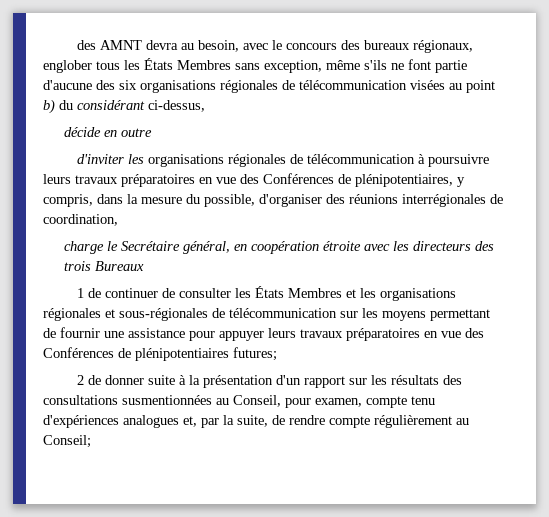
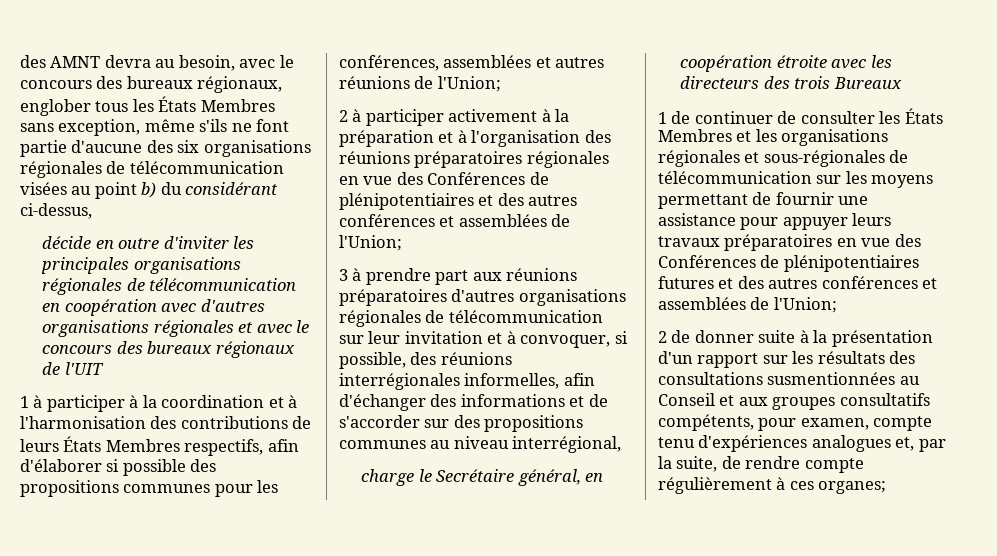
- décide en outre
- d'inviter les organisations régionales de télécommunication à poursuivre leurs travaux préparatoires en vue des Conférences de plénipotentiaires, y compris, dans la mesure du possible, d'organiser des réunions interrégionales de coordination,
+ décide en outre d'inviter les principales organisations régionales de télécommunication en coopération avec d'autres organisations régionales et avec le concours des bureaux régionaux de l'UIT
+ 1 à participer à la coordination et à l'harmonisation des contributions de leurs États Membres respectifs, afin d'élaborer si possible des propositions communes pour les conférences, assemblées et autres réunions de l'Union;
+ 2 à participer activement à la préparation et à l'organisation des réunions préparatoires régionales en vue des Conférences de plénipotentiaires et des autres conférences et assemblées de l'Union;
+ 3 à prendre part aux réunions préparatoires d'autres organisations régionales de télécommunication sur leur invitation et à convoquer, si possible, des réunions interrégionales informelles, afin d'échanger des informations et de s'accorder sur des propositions communes au niveau interrégional,
- 1 de continuer de consulter les États Membres et les organisations régionales et sous-régionales de télécommunication sur les moyens permettant de fournir une assistance pour appuyer leurs travaux préparatoires en vue des Conférences de plénipotentiaires futures;
+ 1 de continuer de consulter les États Membres et les organisations régionales et sous-régionales de télécommunication sur les moyens permettant de fournir une assistance pour appuyer leurs travaux préparatoires en vue des Conférences de plénipotentiaires futures et des autres conférences et assemblées de l'Union;
- 2 de donner suite à la présentation d'un rapport sur les résultats des consultations susmentionnées au Conseil, pour examen, compte tenu d'expériences analogues et, par la suite, de rendre compte régulièrement au Conseil;
+ 2 de donner suite à la présentation d'un rapport sur les résultats des consultations susmentionnées au Conseil et aux groupes consultatifs compétents, pour examen, compte tenu d'expériences analogues et, par la suite, de rendre compte régulièrement à ces organes;

